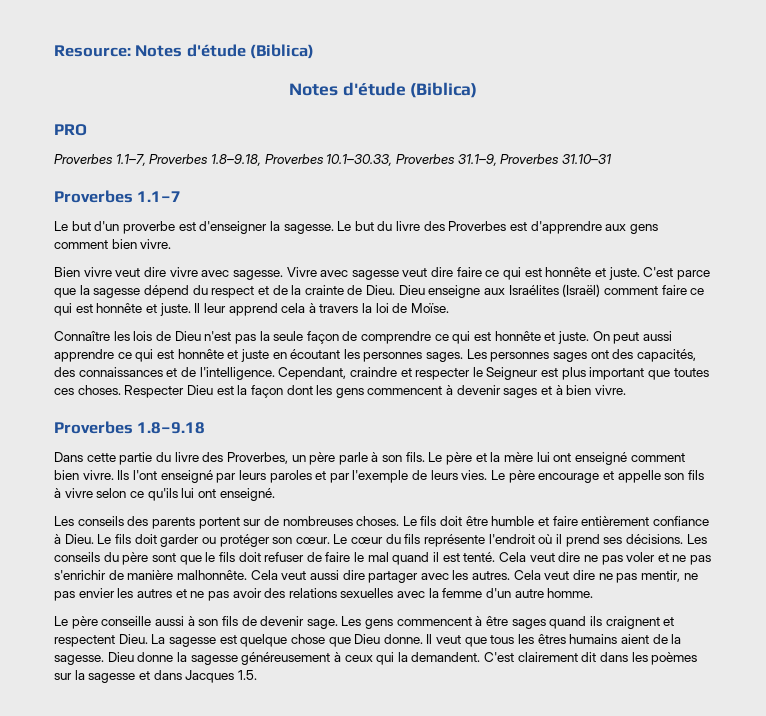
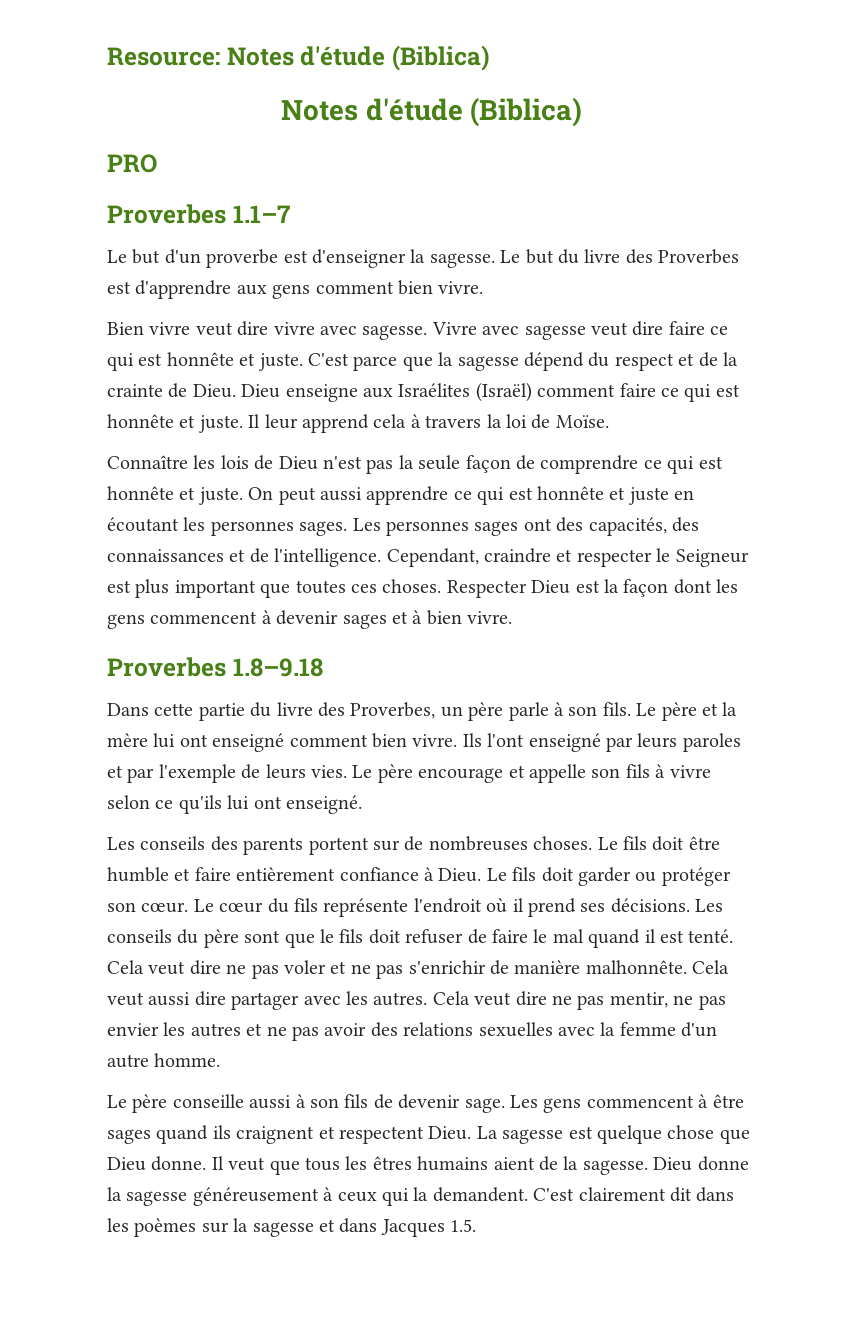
- Proverbes 1.1–7, Proverbes 1.8–9.18, Proverbes 10.1–30.33, Proverbes 31.1–9, Proverbes 31.10–31

